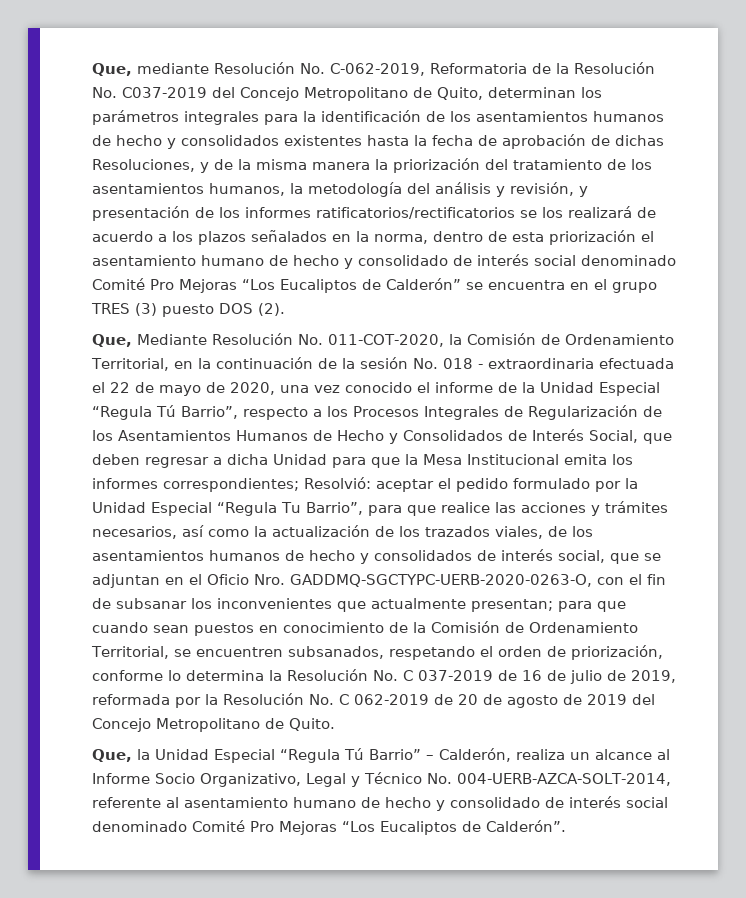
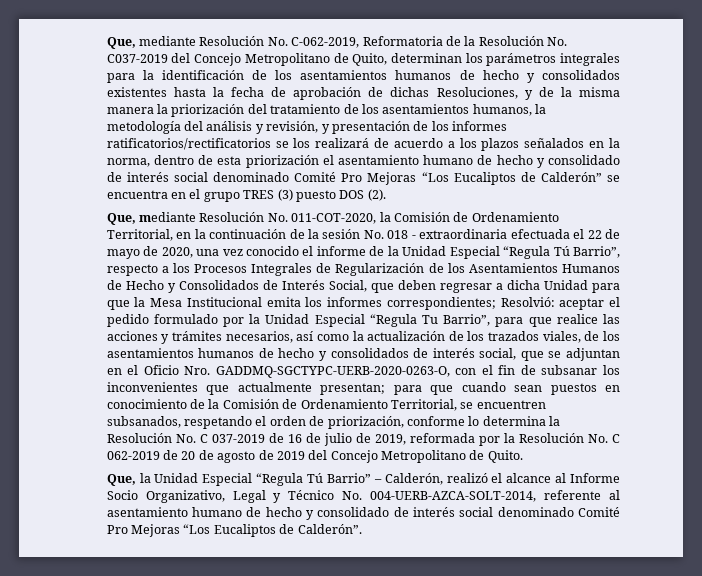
- Que, Mediante Resolución No. 011-COT-2020, la Comisión de Ordenamiento Territorial, en la continuación de la sesión No. 018 - extraordinaria efectuada el 22 de mayo de 2020, una vez conocido el informe de la Unidad Especial “Regula Tú Barrio”, respecto a los Procesos Integrales de Regularización de los Asentamientos Humanos de Hecho y Consolidados de Interés Social, que deben regresar a dicha Unidad para que la Mesa Institucional emita los informes correspondientes;
+ Que, mediante Resolución No. 011-COT-2020, la Comisión de Ordenamiento Territorial, en la continuación de la sesión No. 018 - extraordinaria efectuada el 22 de mayo de 2020, una vez conocido el informe de la Unidad Especial “Regula Tú Barrio”, respecto a los Procesos Integrales de Regularización de los Asentamientos Humanos de Hecho y Consolidados de Interés Social, que deben regresar a dicha Unidad para que la Mesa Institucional emita los informes correspondientes;
- Que, la Unidad Especial “Regula Tú Barrio” – Calderón, realiza un alcance al Informe Socio Organizativo, Legal y Técnico No. 004-UERB-AZCA-SOLT-2014, referente al asentamiento humano de hecho y consolidado de interés social denominado Comité Pro Mejoras “Los Eucaliptos de Calderón”.
+ Que, la Unidad Especial “Regula Tú Barrio” – Calderón, realizó el alcance al Informe Socio Organizativo, Legal y Técnico No. 004-UERB-AZCA-SOLT-2014, referente al asentamiento humano de hecho y consolidado de interés social denominado Comité Pro Mejoras “Los Eucaliptos de Calderón”.

